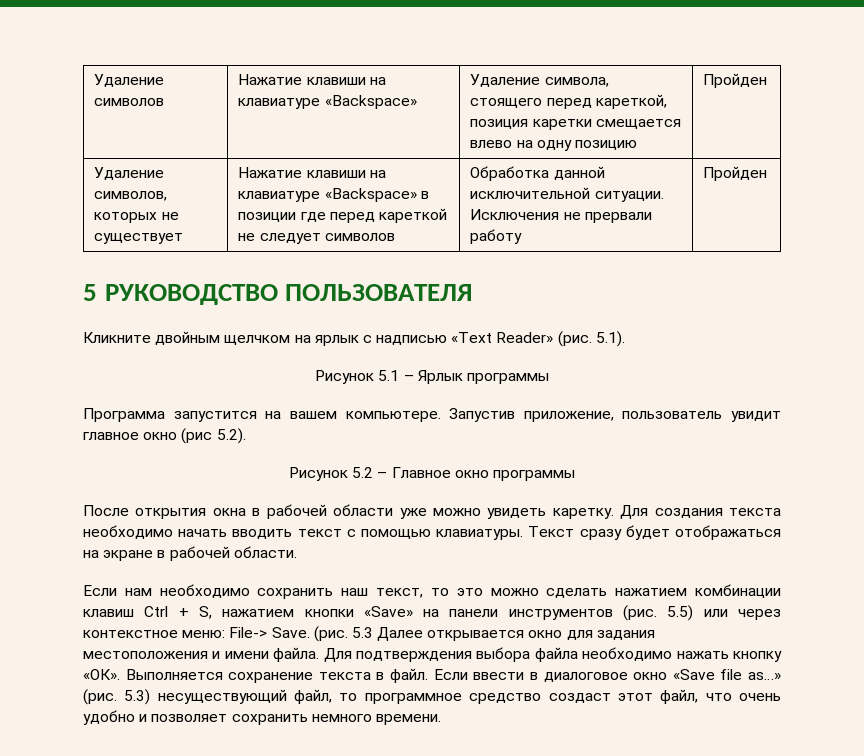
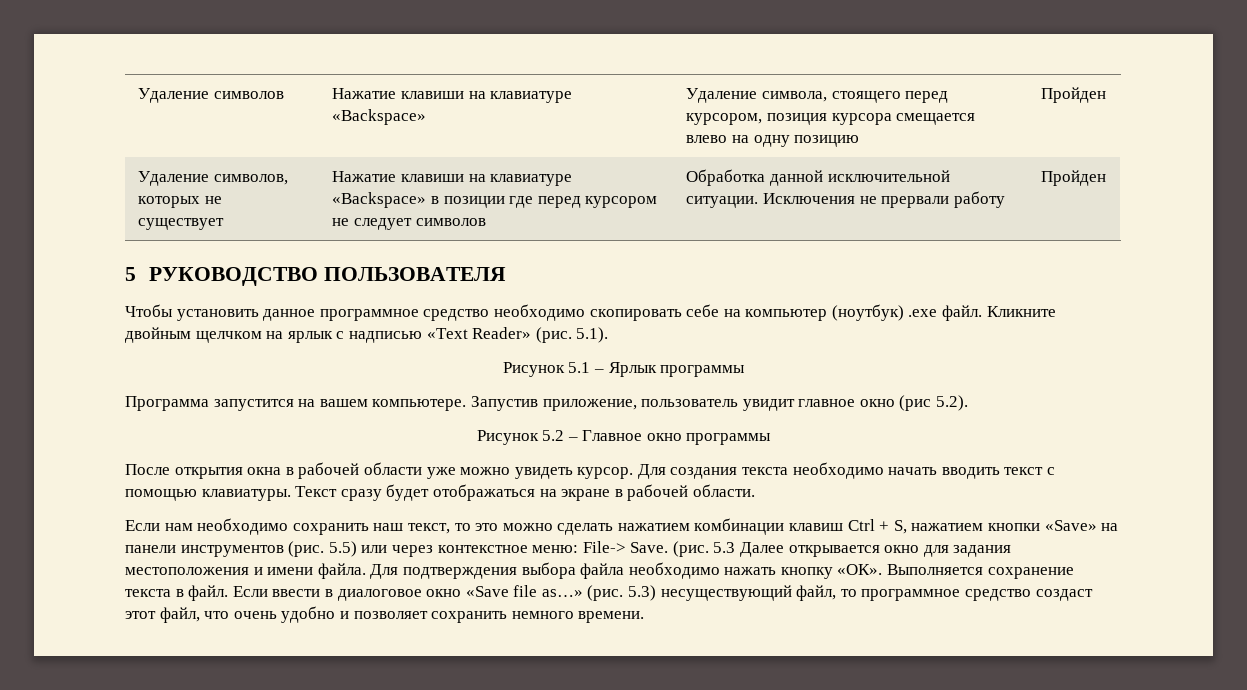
- Удаление символов | Нажатие клавиши на клавиатуре «Backspace» | Удаление символа, стоящего перед кареткой, позиция каретки смещается влево на одну позицию | Пройден
+ Удаление символов | Нажатие клавиши на клавиатуре «Backspace» | Удаление символа, стоящего перед курсором, позиция курсора смещается влево на одну позицию | Пройден
- Удаление символов, которых не существует | Нажатие клавиши на клавиатуре «Backspace» в позиции где перед кареткой не следует символов | Обработка данной исключительной ситуации. Исключения не прервали работу | Пройден
+ Удаление символов, которых не существует | Нажатие клавиши на клавиатуре «Backspace» в позиции где перед курсором не следует символов | Обработка данной исключительной ситуации. Исключения не прервали работу | Пройден
+ Чтобы установить данное программное средство необходимо скопировать себе на компьютер (ноутбук) .exe файл.
- После открытия окна в рабочей области уже можно увидеть каретку.
+ После открытия окна в рабочей области уже можно увидеть курсор.

